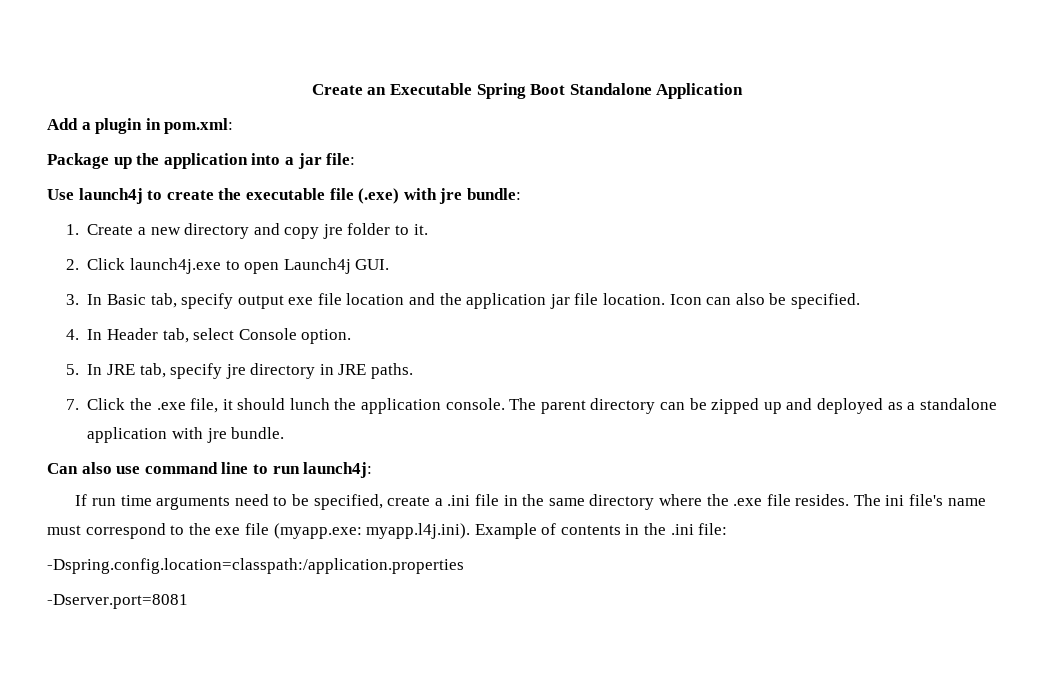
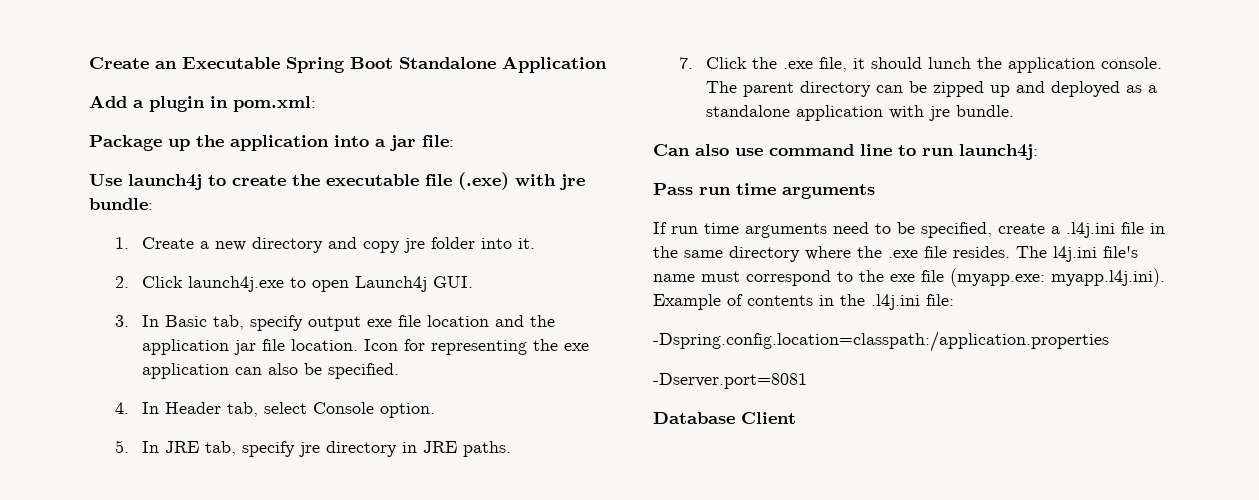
- 1. Create a new directory and copy jre folder to it.
+ 1. Create a new directory and copy jre folder into it.
- Icon can also be specified.
+ Icon for representing the exe application can also be specified.
+ Pass run time arguments
- If run time arguments need to be specified, create a .ini file in the same directory where the .exe file resides.
+ If run time arguments need to be specified, create a .l4j.ini file in the same directory where the .exe file resides.
- The ini file's name must correspond to the exe file (myapp.exe: myapp.l4j.ini). Example of contents in the .ini file:
+ The l4j.ini file's name must correspond to the exe file (myapp.exe: myapp.l4j.ini). Example of contents in the .l4j.ini file:
+ Database Client

